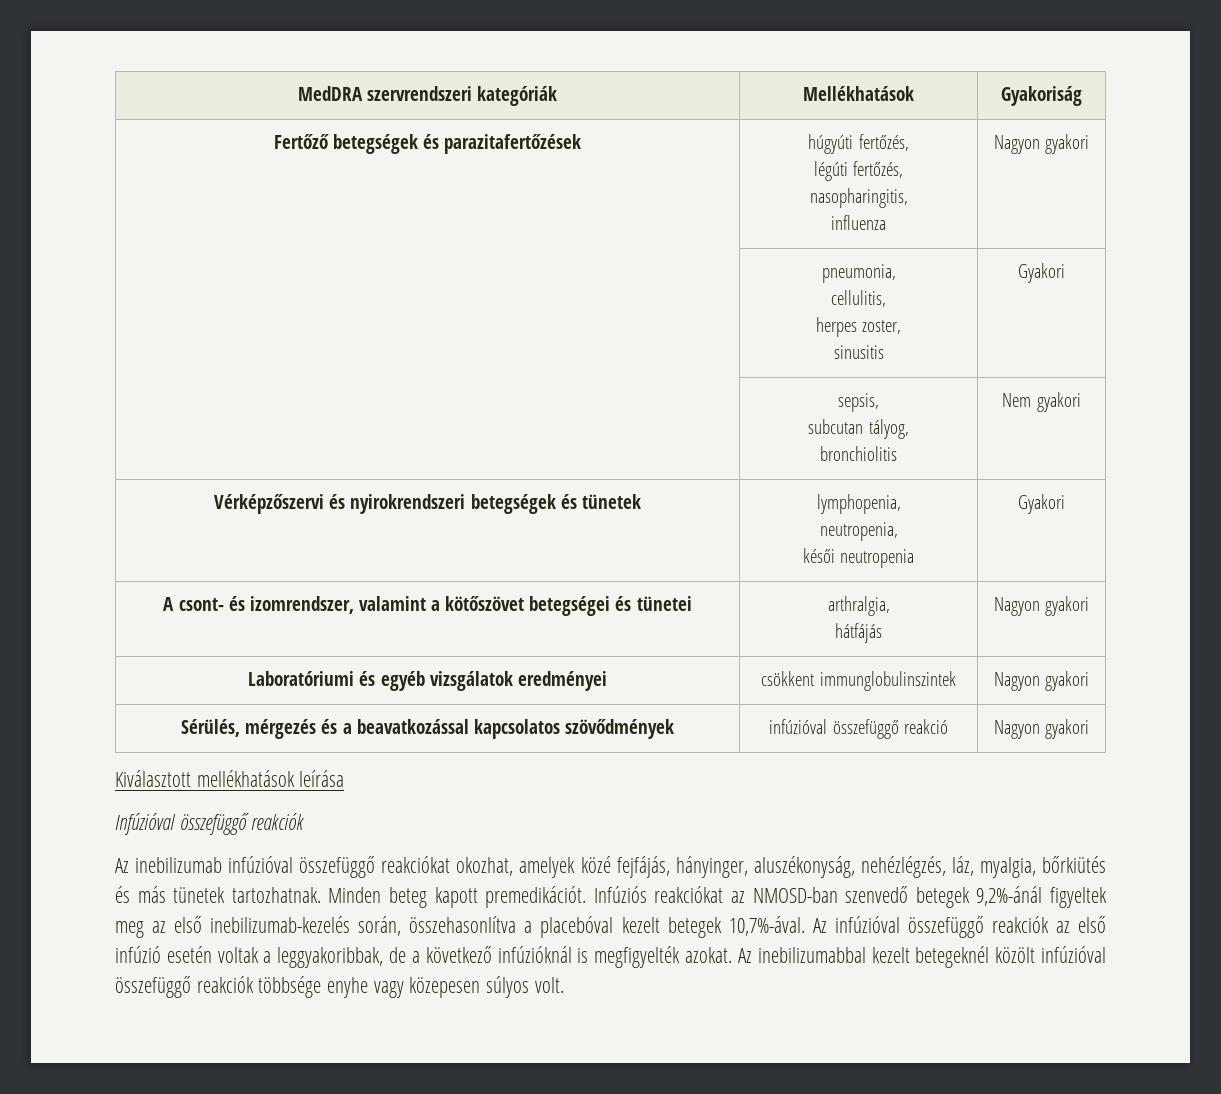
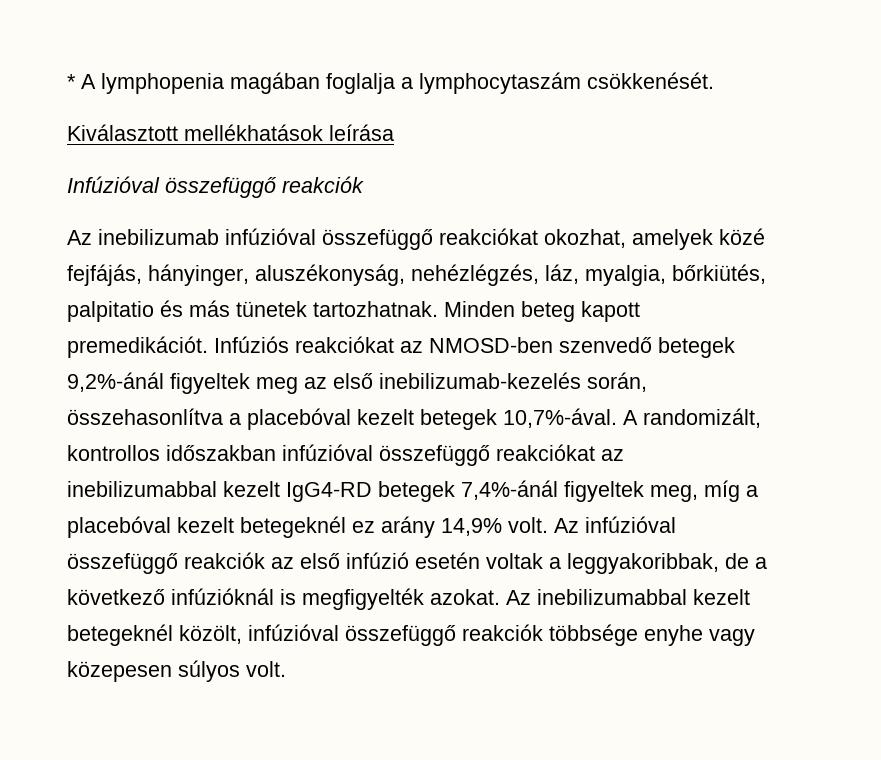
- MedDRA szervrendszeri kategóriák | Mellékhatások | Gyakoriság
- Fertőző betegségek és parazitafertőzések | húgyúti fertőzés,
- légúti fertőzés,
- nasopharingitis,
- influenza | Nagyon gyakori
- | pneumonia,
- cellulitis,
- herpes zoster,
- sinusitis | Gyakori
- | sepsis,
- subcutan tályog,
- bronchiolitis | Nem gyakori
- Vérképzőszervi és nyirokrendszeri betegségek és tünetek | lymphopenia,
- neutropenia,
- késői neutropenia | Gyakori
- A csont- és izomrendszer, valamint a kötőszövet betegségei és tünetei | arthralgia,
- hátfájás | Nagyon gyakori
- Laboratóriumi és egyéb vizsgálatok eredményei | csökkent immunglobulinszintek | Nagyon gyakori
- Sérülés, mérgezés és a beavatkozással kapcsolatos szövődmények | infúzióval összefüggő reakció | Nagyon gyakori
+ * A lymphopenia magában foglalja a lymphocytaszám csökkenését.
- Az inebilizumab infúzióval összefüggő reakciókat okozhat, amelyek közé fejfájás, hányinger, aluszékonyság, nehézlégzés, láz, myalgia, bőrkiütés és más tünetek tartozhatnak.
+ Az inebilizumab infúzióval összefüggő reakciókat okozhat, amelyek közé fejfájás, hányinger, aluszékonyság, nehézlégzés, láz, myalgia, bőrkiütés, palpitatio és más tünetek tartozhatnak.
- Infúziós reakciókat az NMOSD-ban szenvedő betegek 9,2%-ánál figyeltek meg az első inebilizumab-kezelés során, összehasonlítva a placebóval kezelt betegek 10,7%-ával.
+ Infúziós reakciókat az NMOSD-ben szenvedő betegek 9,2%-ánál figyeltek meg az első inebilizumab-kezelés során, összehasonlítva a placebóval kezelt betegek 10,7%-ával.
+ A randomizált, kontrollos időszakban infúzióval összefüggő reakciókat az inebilizumabbal kezelt IgG4-RD betegek 7,4%-ánál figyeltek meg, míg a placebóval kezelt betegeknél ez arány 14,9% volt.
- Az inebilizumabbal kezelt betegeknél közölt infúzióval összefüggő reakciók többsége enyhe vagy közepesen súlyos volt.
+ Az inebilizumabbal kezelt betegeknél közölt, infúzióval összefüggő reakciók többsége enyhe vagy közepesen súlyos volt.

